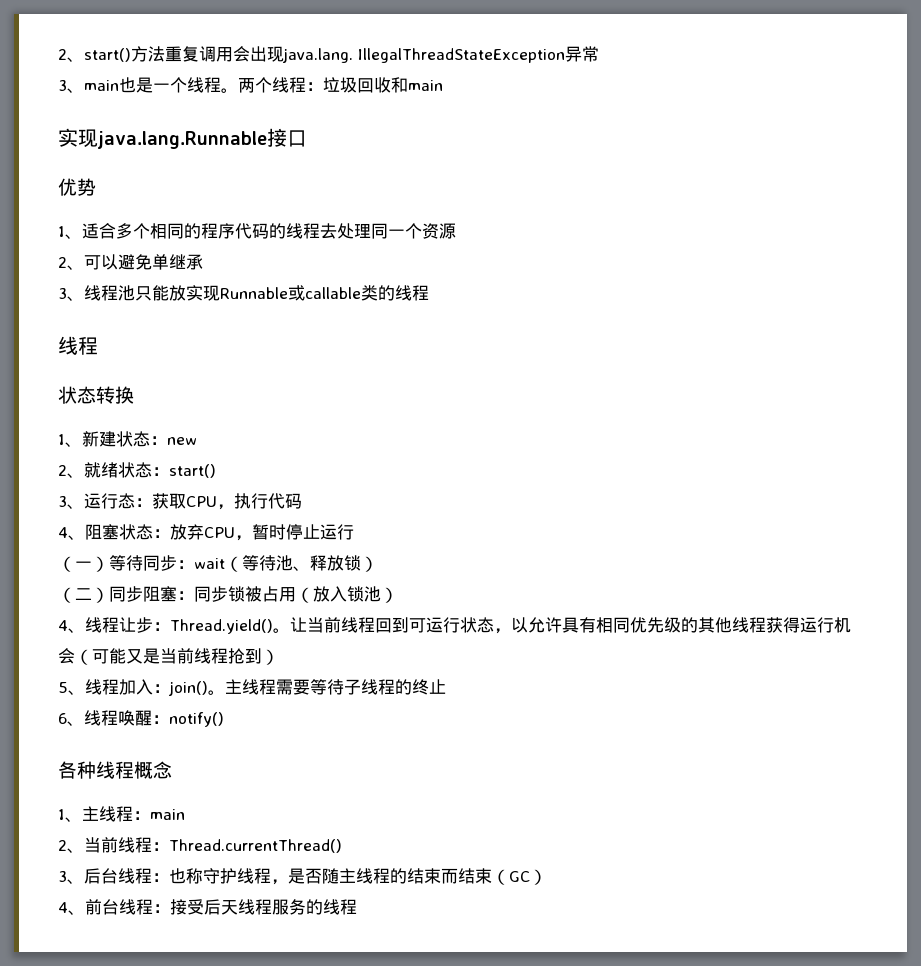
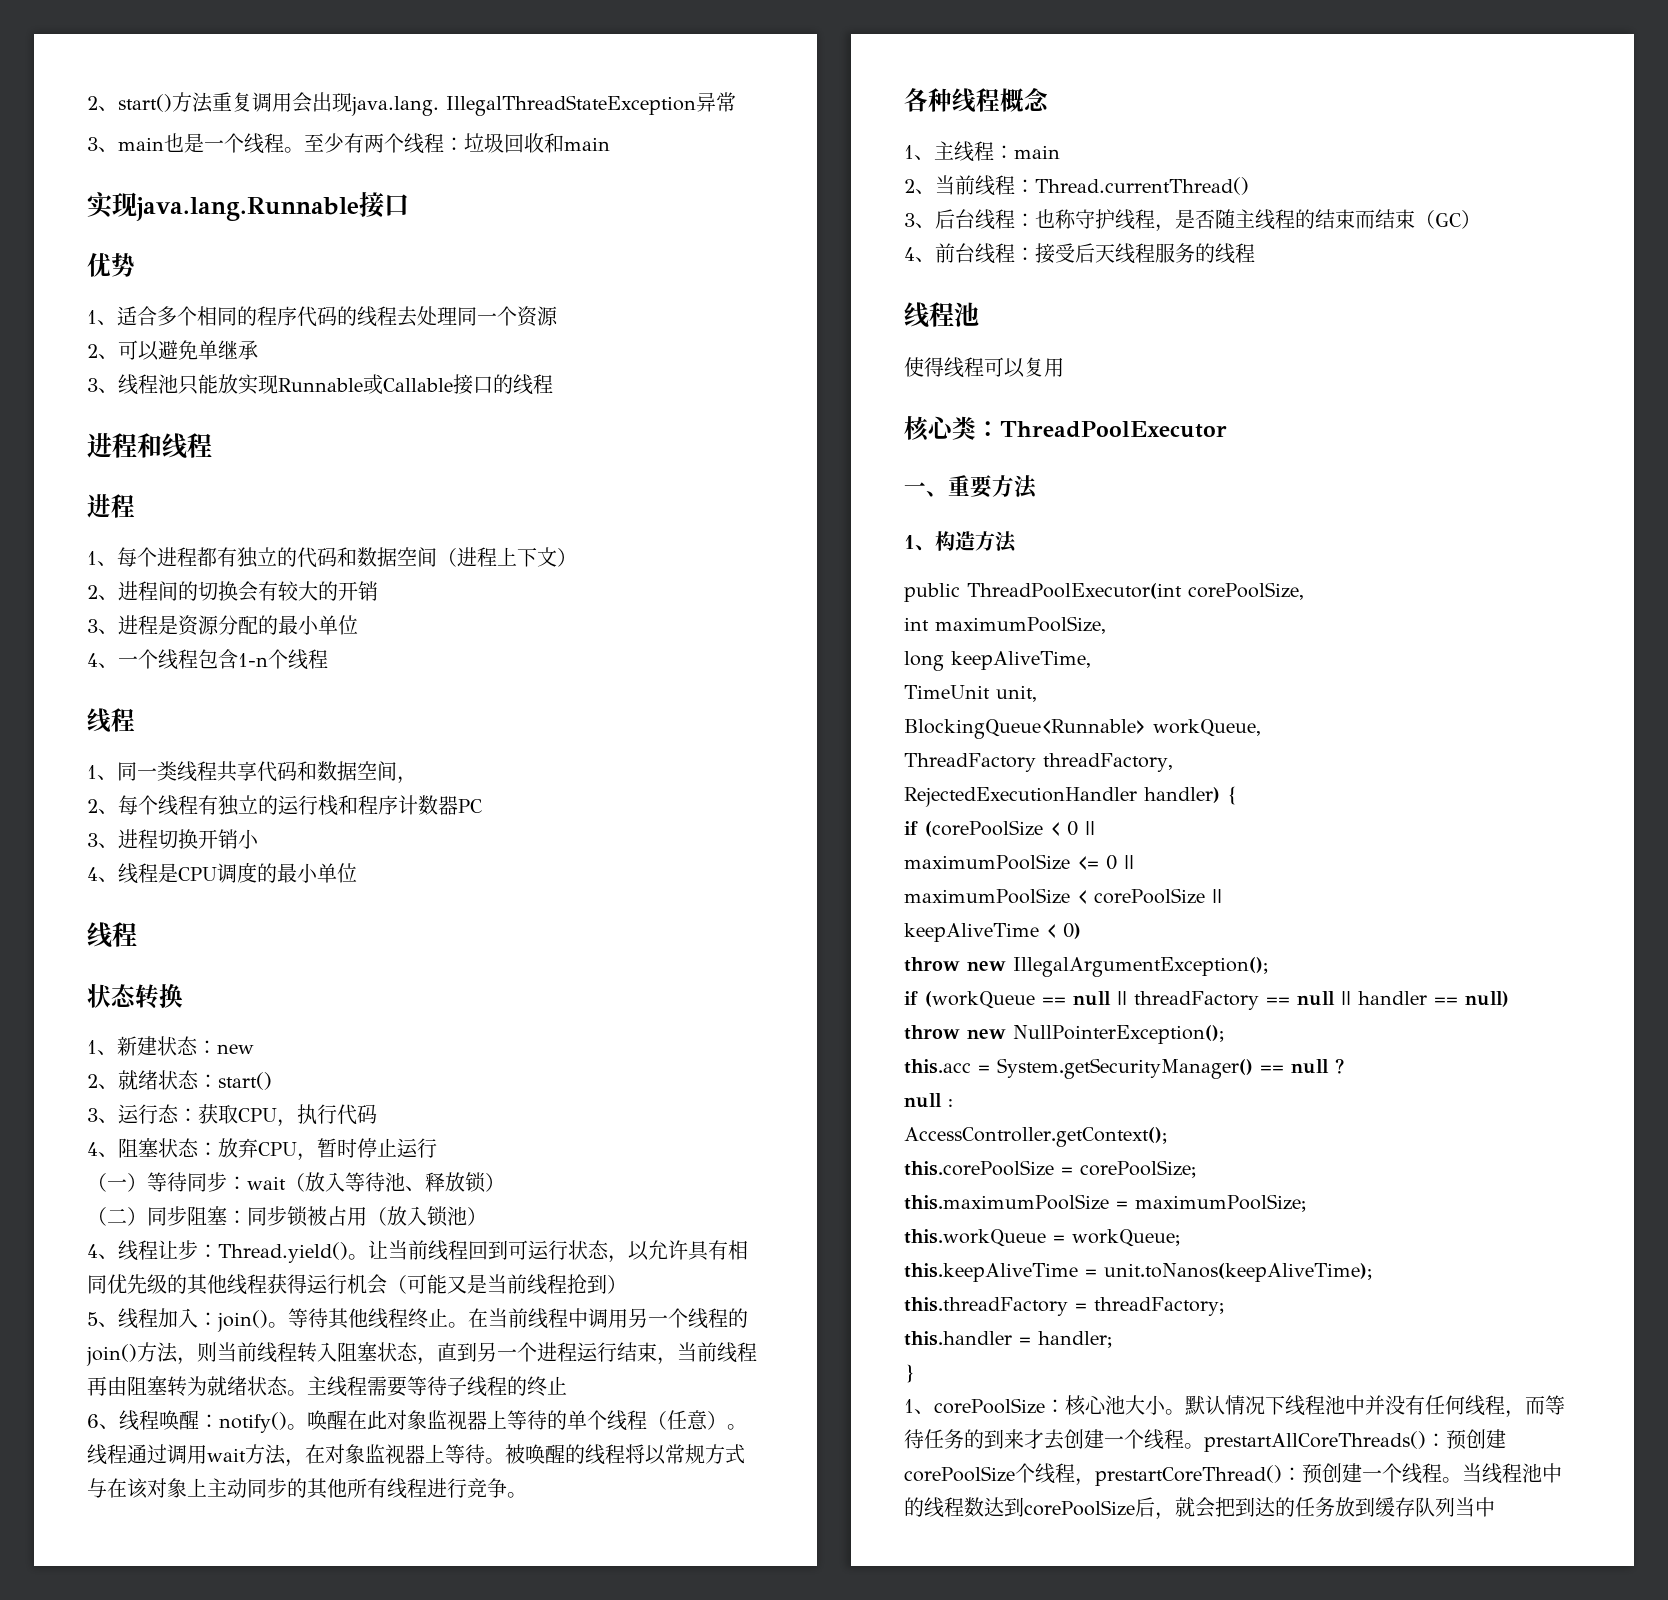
- 两个线程：垃圾回收和main
+ 至少有两个线程：垃圾回收和main
- 3、线程池只能放实现Runnable或callable类的线程
+ 3、线程池只能放实现Runnable或Callable接口的线程
+ 进程和线程
+ 进程
+ 1、每个进程都有独立的代码和数据空间（进程上下文）
+ 2、进程间的切换会有较大的开销
+ 3、进程是资源分配的最小单位
+ 4、一个线程包含1-n个线程
+ 线程
+ 1、同一类线程共享代码和数据空间，
+ 2、每个线程有独立的运行栈和程序计数器PC
+ 3、进程切换开销小
+ 4、线程是CPU调度的最小单位
- （一）等待同步：wait（等待池、释放锁）
+ （一）等待同步：wait（放入等待池、释放锁）
+ 等待其他线程终止。在当前线程中调用另一个线程的join()方法，则当前线程转入阻塞状态，直到另一个进程运行结束，当前线程再由阻塞转为就绪状态。
- 6、线程唤醒：notify()
+ 6、线程唤醒：notify()。唤醒在此对象监视器上等待的单个线程（任意）。线程通过调用wait方法，在对象监视器上等待。被唤醒的线程将以常规方式与在该对象上主动同步的其他所有线程进行竞争。
  4、前台线程：接受后天线程服务的线程
+ 线程池
+ 使得线程可以复用
+ 核心类：ThreadPoolExecutor
+ 一、重要方法
+ 1、构造方法
+ public ThreadPoolExecutor(int corePoolSize,
+ int maximumPoolSize,
+ long keepAliveTime,
+ TimeUnit unit,
+ BlockingQueue<Runnable> workQueue,
+ ThreadFactory threadFactory,
+ RejectedExecutionHandler handler) {
+ if (corePoolSize < 0 ||
+ maximumPoolSize <= 0 ||
+ maximumPoolSize < corePoolSize ||
+ keepAliveTime < 0)
+ throw new IllegalArgumentException();
+ if (workQueue == null || threadFactory == null || handler == null)
+ throw new NullPointerException();
+ this.acc = System.getSecurityManager() == null ?
+ null :
+ AccessController.getContext();
+ this.corePoolSize = corePoolSize;
+ this.maximumPoolSize = maximumPoolSize;
+ this.workQueue = workQueue;
+ this.keepAliveTime = unit.toNanos(keepAliveTime);
+ this.threadFactory = threadFactory;
+ this.handler = handler;
+ }
+ 1、corePoolSize：核心池大小。默认情况下线程池中并没有任何线程，而等待任务的到来才去创建一个线程。prestartAllCoreThreads()：预创建corePoolSize个线程，prestartCoreThread()：预创建一个线程。当线程池中的线程数达到corePoolSize后，就会把到达的任务放到缓存队列当中

